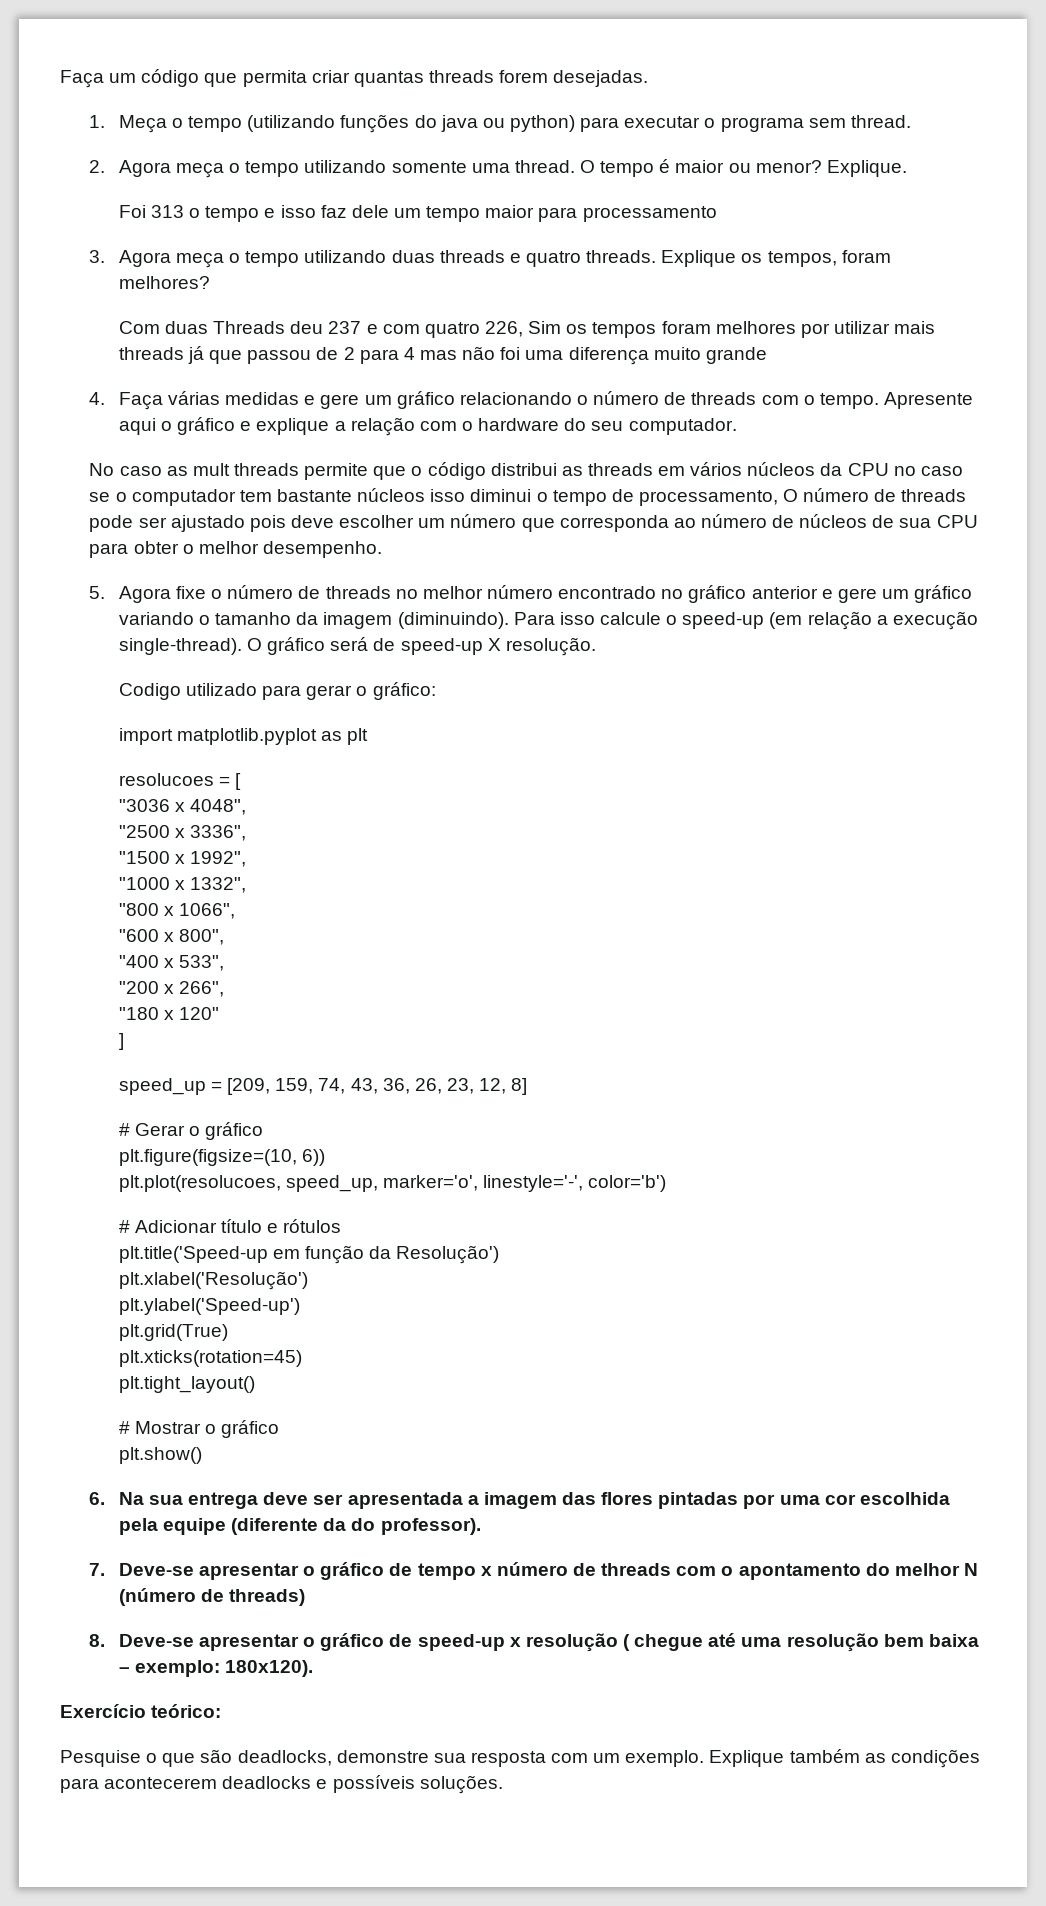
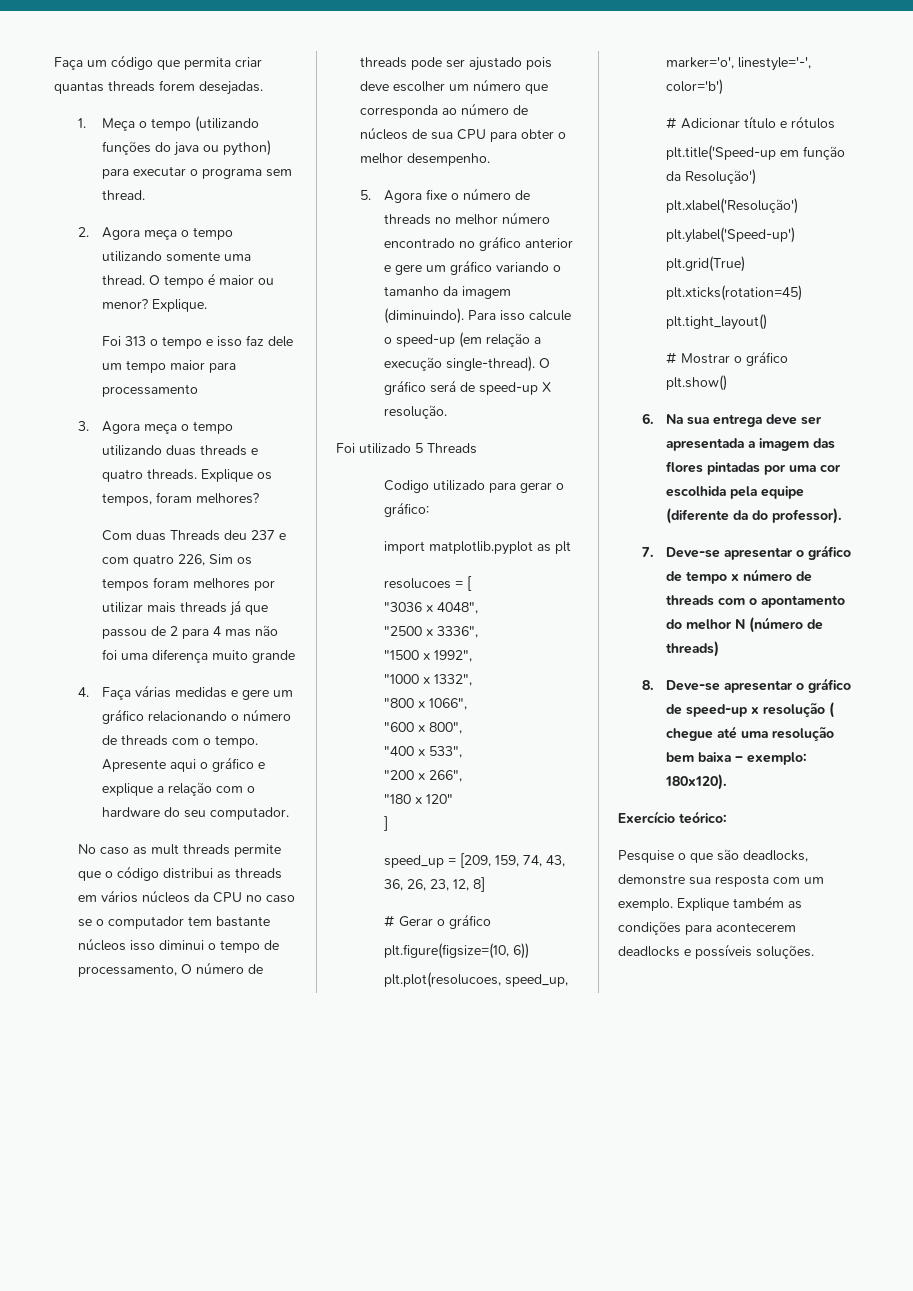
+ Foi utilizado 5 Threads

